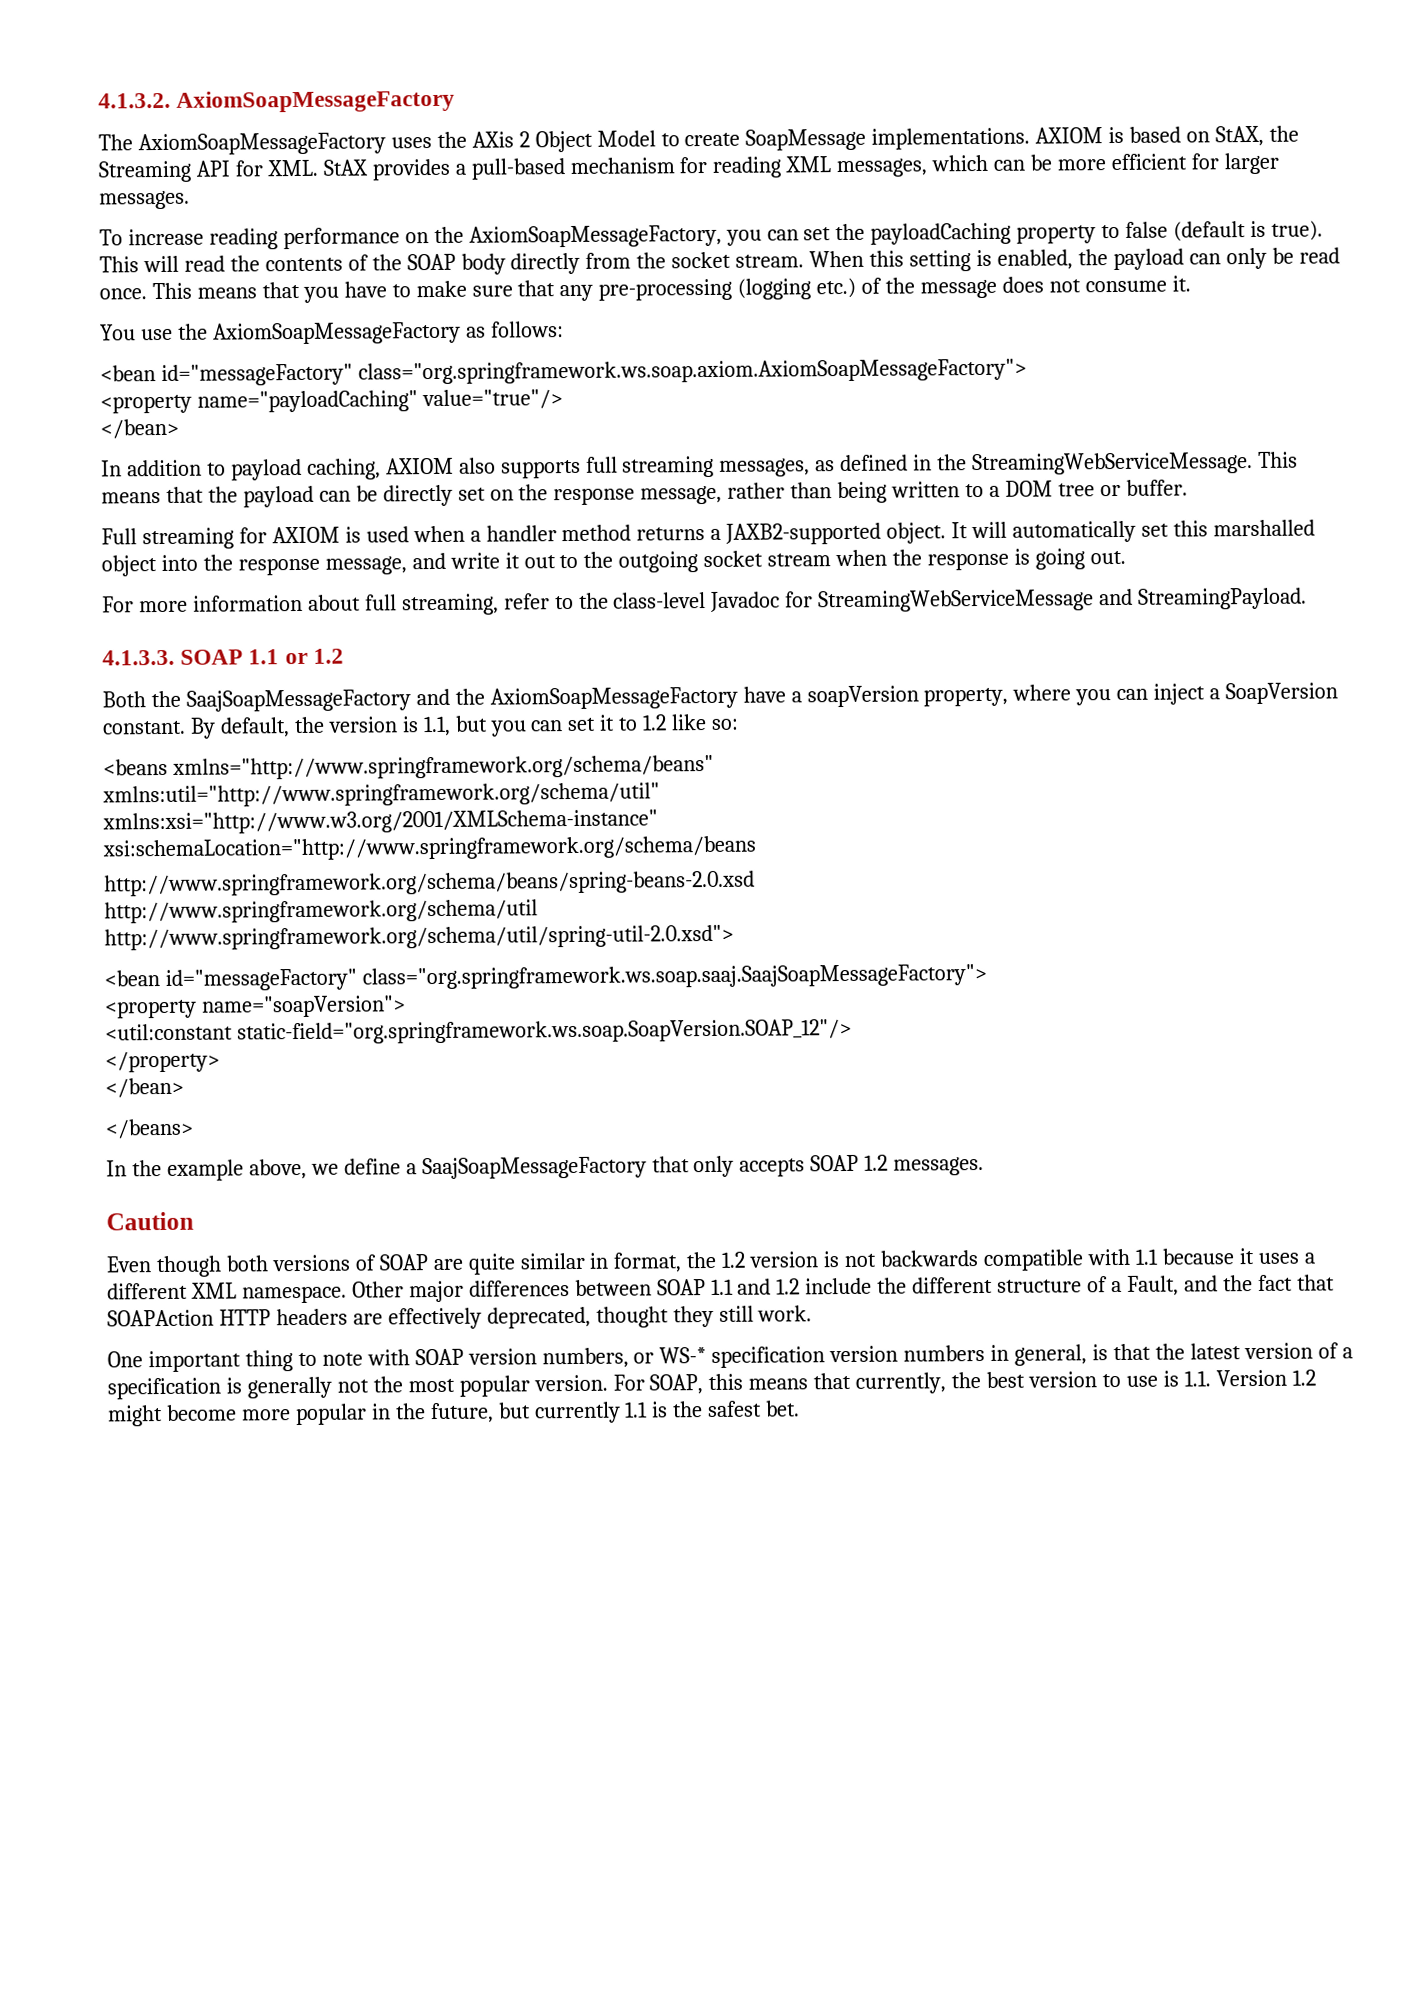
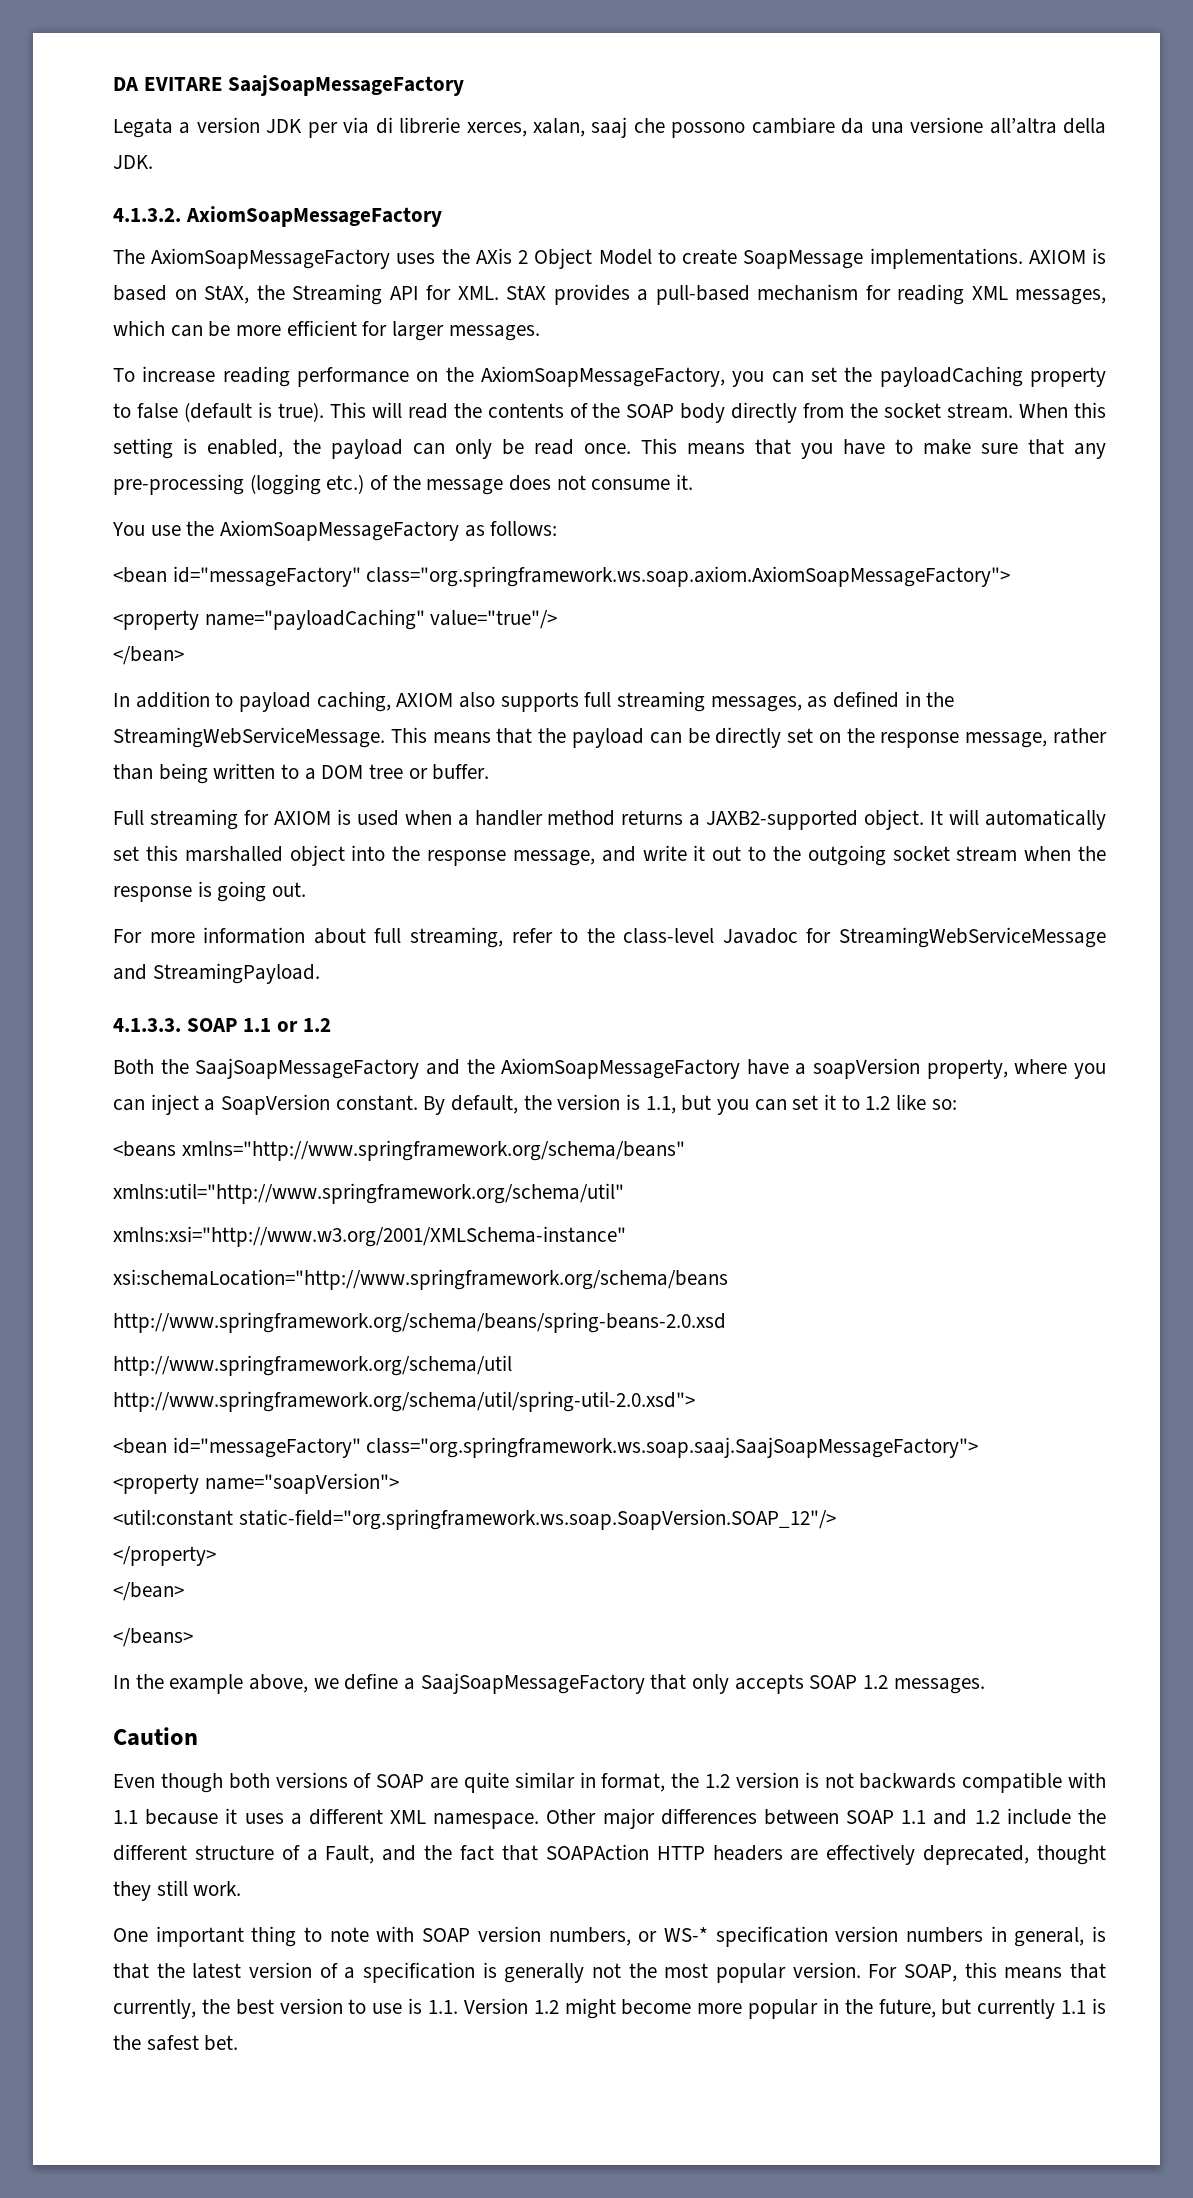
+ DA EVITARE SaajSoapMessageFactory
+ Legata a version JDK per via di librerie xerces, xalan, saaj che possono cambiare da una versione all’altra della JDK.

